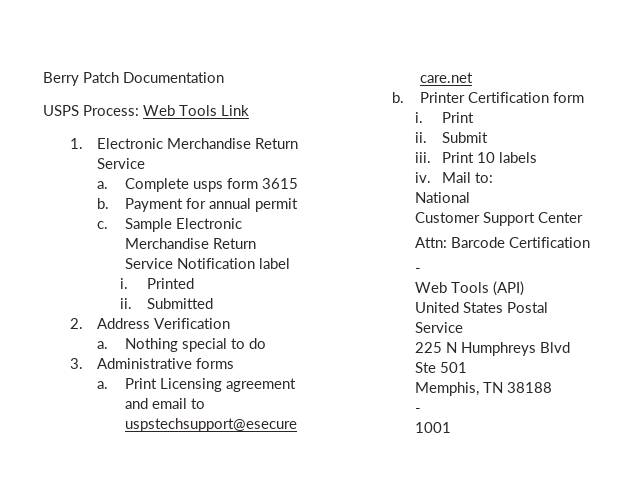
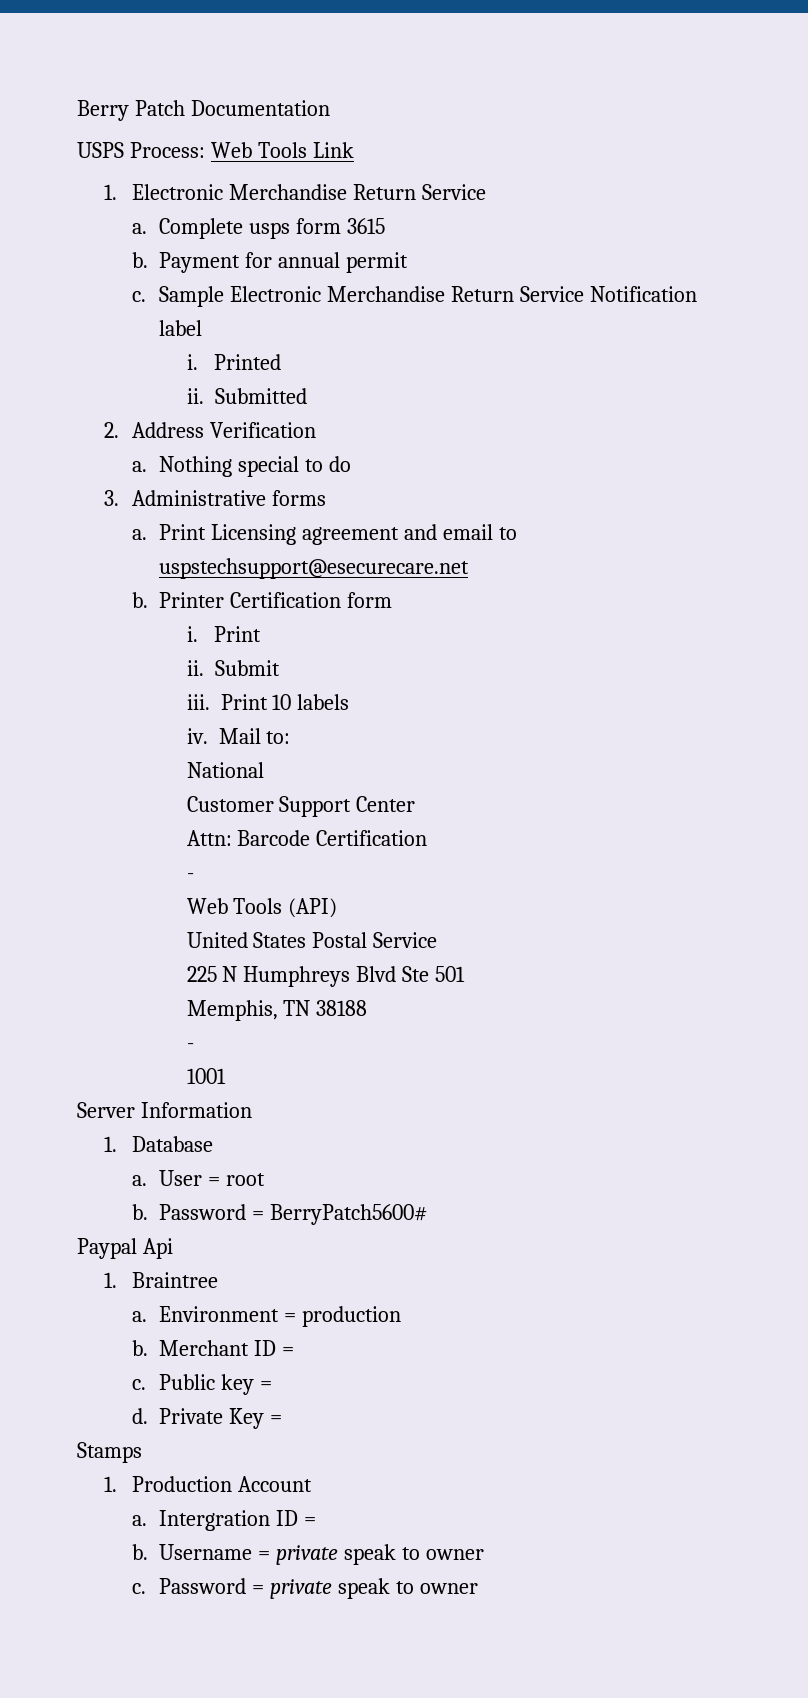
+ Server Information
+ 1. Database
+ a. User = root
+ b. Password = BerryPatch5600#
+ Paypal Api
+ 1. Braintree
+ a. Environment = production
+ b. Merchant ID =
+ c. Public key =
+ d. Private Key =
+ Stamps
+ 1. Production Account
+ a. Intergration ID =
+ b. Username = private speak to owner
+ c. Password = private speak to owner

